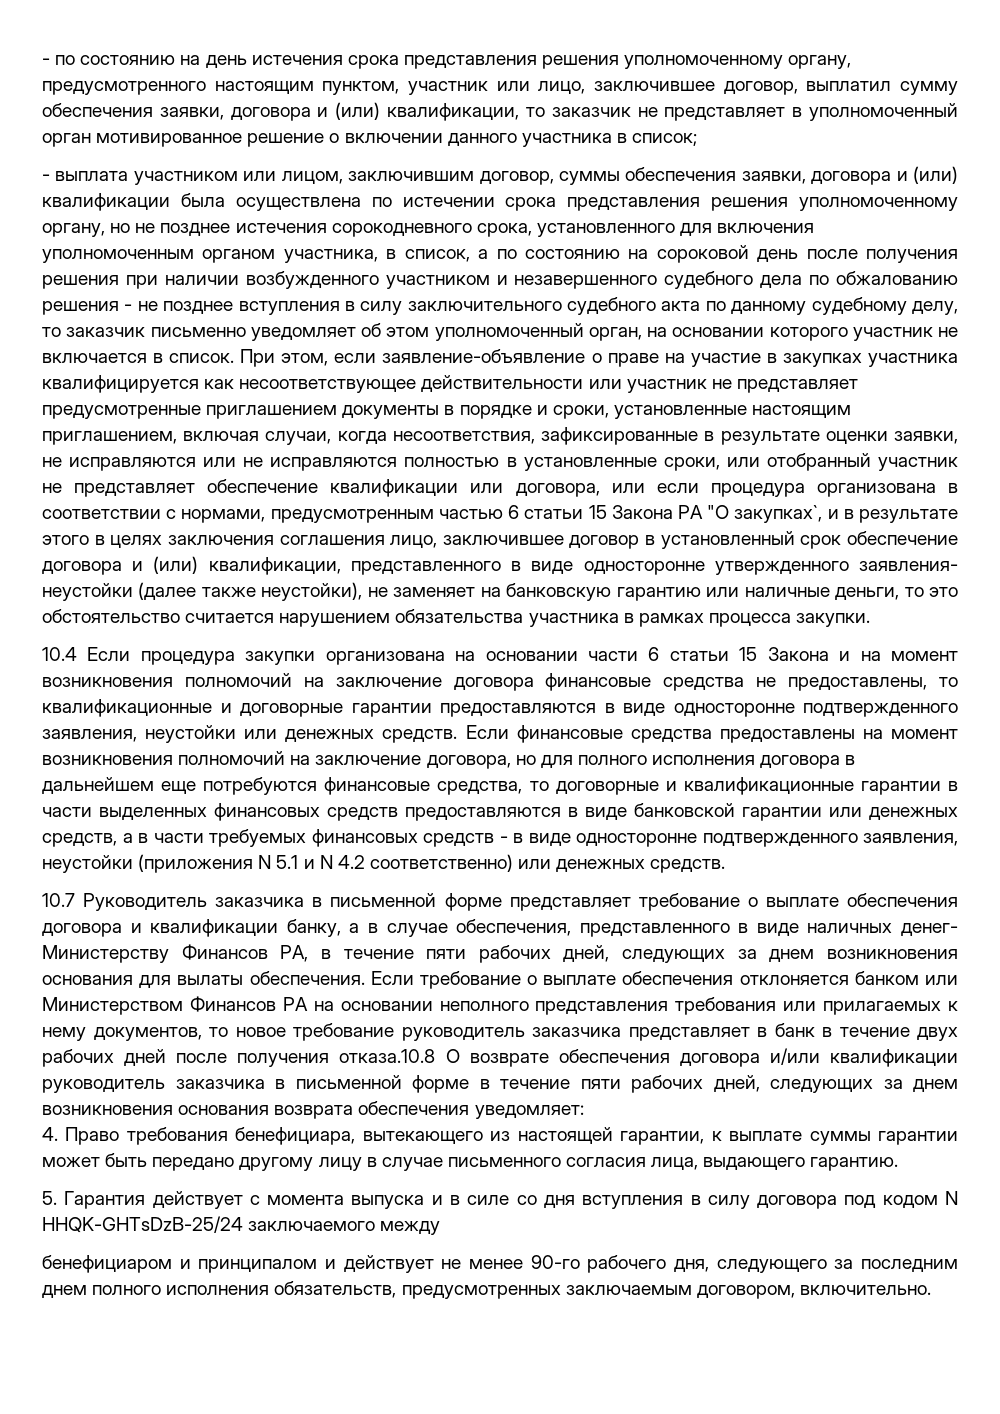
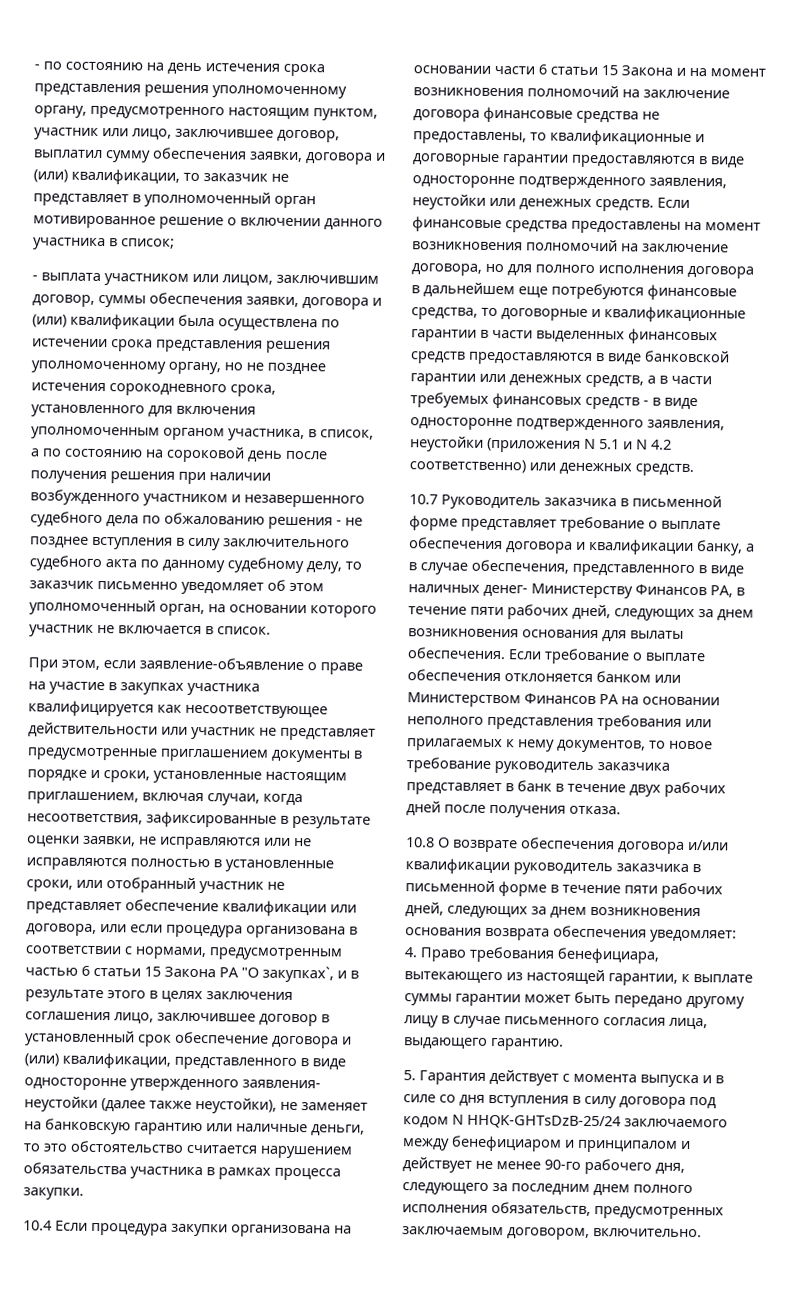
- - выплата участником или лицом, заключившим договор, суммы обеспечения заявки, договора и (или) квалификации была осуществлена по истечении срока представления решения уполномоченному органу, но не позднее истечения сорокодневного срока, установленного для включения уполномоченным органом участника, в список, а по состоянию на сороковой день после получения решения при наличии возбужденного участником и незавершенного судебного дела по обжалованию решения - не позднее вступления в силу заключительного судебного акта по данному судебному делу, то заказчик письменно уведомляет об этом уполномоченный орган, на основании которого участник не включается в список. При этом, если заявление-объявление о праве на участие в закупках участника квалифицируется как несоответствующее действительности или участник не представляет предусмотренные приглашением документы в порядке и сроки, установленные настоящим приглашением, включая случаи, когда несоответствия, зафиксированные в результате оценки заявки, не исправляются или не исправляются полностью в установленные сроки, или отобранный участник не представляет обеспечение квалификации или договора, или если процедура организована в соответствии с нормами, предусмотренным частью 6 статьи 15 Закона РА "О закупках`, и в результате этого в целях заключения соглашения лицо, заключившее договор в установленный срок обеспечение договора и (или) квалификации, представленного в виде односторонне утвержденного заявления- неустойки (далее также неустойки), не заменяет на банковскую гарантию или наличные деньги, то это обстоятельство считается нарушением обязательства участника в рамках процесса закупки.
+ - выплата участником или лицом, заключившим договор, суммы обеспечения заявки, договора и (или) квалификации была осуществлена по истечении срока представления решения уполномоченному органу, но не позднее истечения сорокодневного срока, установленного для включения уполномоченным органом участника, в список, а по состоянию на сороковой день после получения решения при наличии возбужденного участником и незавершенного судебного дела по обжалованию решения - не позднее вступления в силу заключительного судебного акта по данному судебному делу, то заказчик письменно уведомляет об этом уполномоченный орган, на основании которого участник не включается в список.
+ При этом, если заявление-объявление о праве на участие в закупках участника квалифицируется как несоответствующее действительности или участник не представляет предусмотренные приглашением документы в порядке и сроки, установленные настоящим приглашением, включая случаи, когда несоответствия, зафиксированные в результате оценки заявки, не исправляются или не исправляются полностью в установленные сроки, или отобранный участник не представляет обеспечение квалификации или договора, или если процедура организована в соответствии с нормами, предусмотренным частью 6 статьи 15 Закона РА "О закупках`, и в результате этого в целях заключения соглашения лицо, заключившее договор в установленный срок обеспечение договора и (или) квалификации, представленного в виде односторонне утвержденного заявления- неустойки (далее также неустойки), не заменяет на банковскую гарантию или наличные деньги, то это обстоятельство считается нарушением обязательства участника в рамках процесса закупки.
- Если требование о выплате обеспечения отклоняется банком или Министерством Финансов РА на основании неполного представления требования или прилагаемых к нему документов, то новое требование руководитель заказчика представляет в банк в течение двух рабочих дней после получения отказа.10.8 О возврате обеспечения договора и/или квалификации руководитель заказчика в письменной форме в течение пяти рабочих дней, следующих за днем возникновения основания возврата обеспечения уведомляет:
+ Если требование о выплате обеспечения отклоняется банком или Министерством Финансов РА на основании неполного представления требования или прилагаемых к нему документов, то новое требование руководитель заказчика представляет в банк в течение двух рабочих дней после получения отказа.
+ 10.8 О возврате обеспечения договора и/или квалификации руководитель заказчика в письменной форме в течение пяти рабочих дней, следующих за днем возникновения основания возврата обеспечения уведомляет:
- 5. Гарантия действует с момента выпуска и в силе со дня вступления в силу договора под кодом N HHQK-GHTsDzB-25/24 заключаемого между
- бенефициаром и принципалом и действует не менее 90-го рабочего дня, следующего за последним днем полного исполнения обязательств, предусмотренных заключаемым договором, включительно.
+ 5. Гарантия действует с момента выпуска и в силе со дня вступления в силу договора под кодом N HHQK-GHTsDzB-25/24 заключаемого между бенефициаром и принципалом и действует не менее 90-го рабочего дня, следующего за последним днем полного исполнения обязательств, предусмотренных заключаемым договором, включительно.

